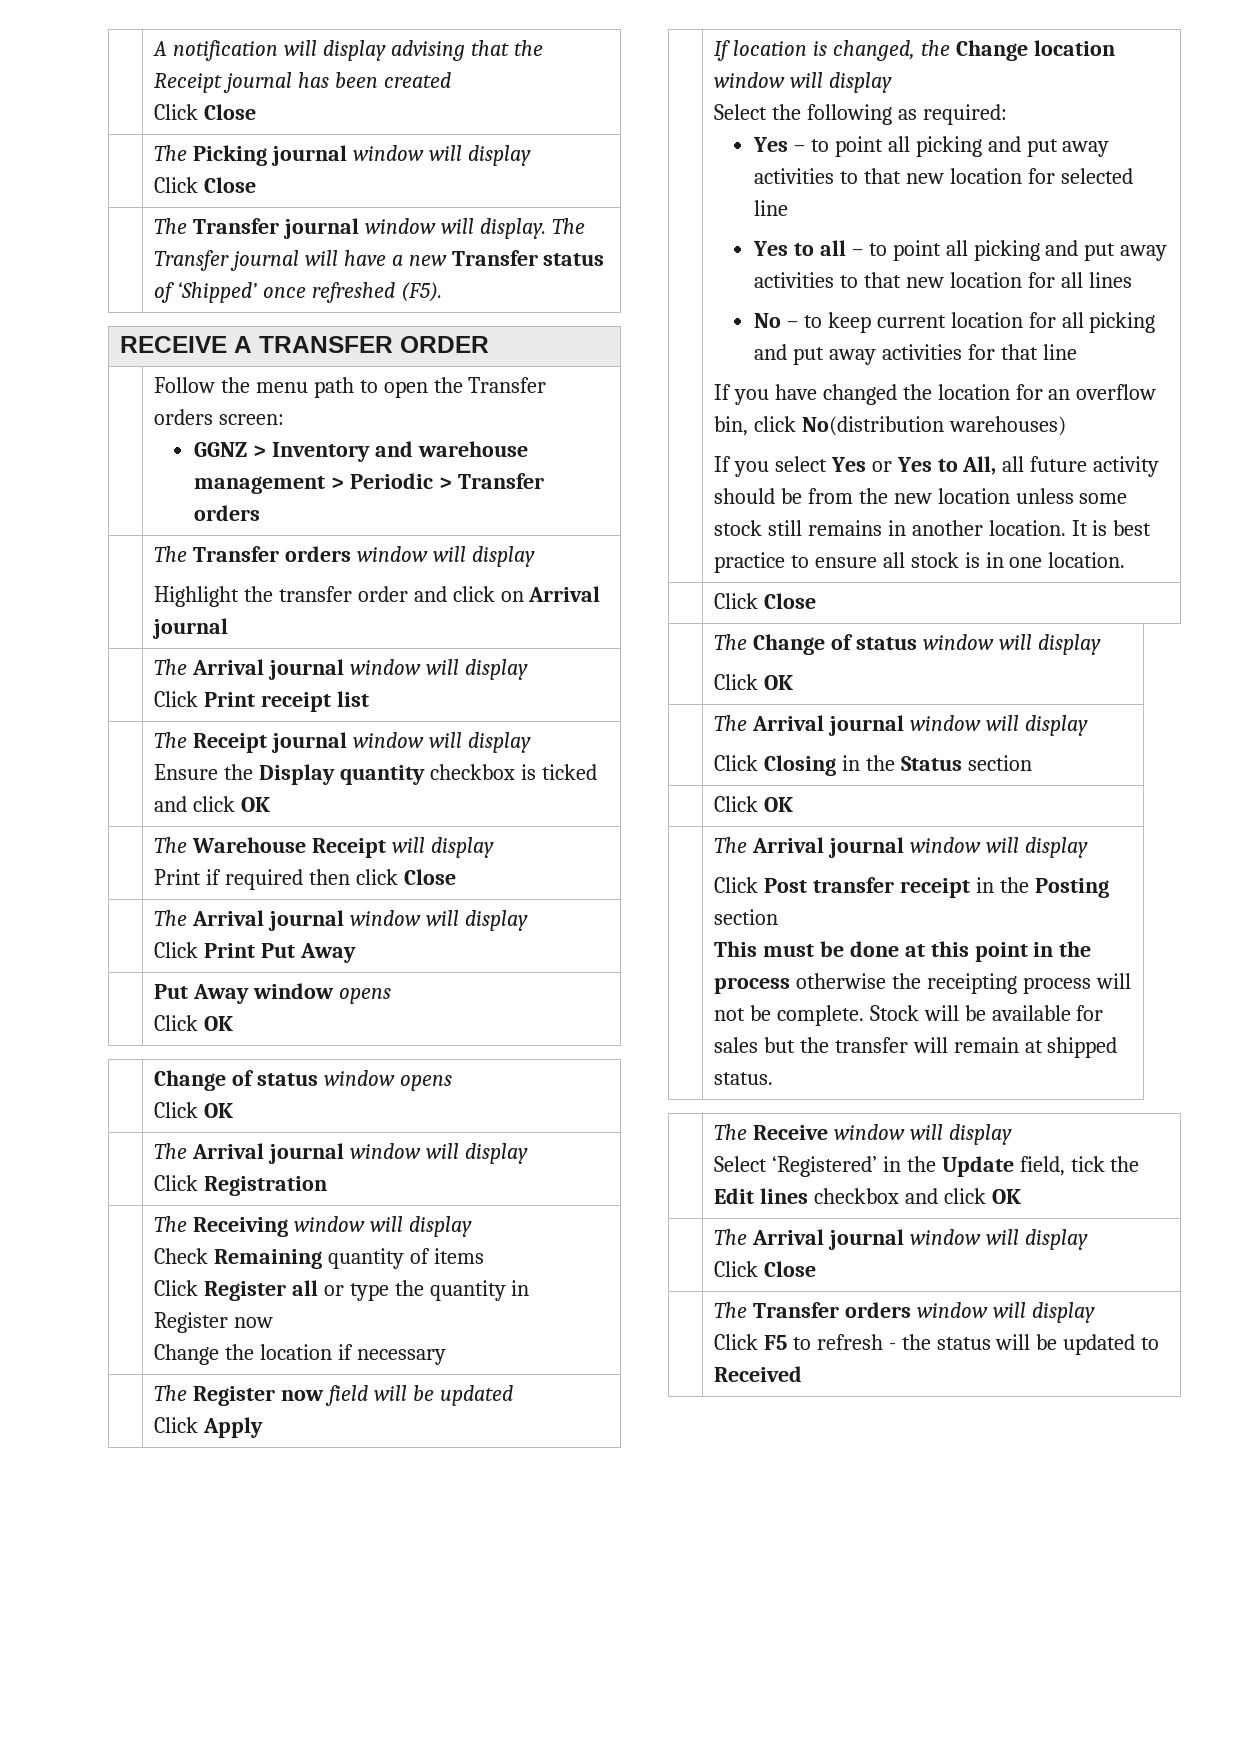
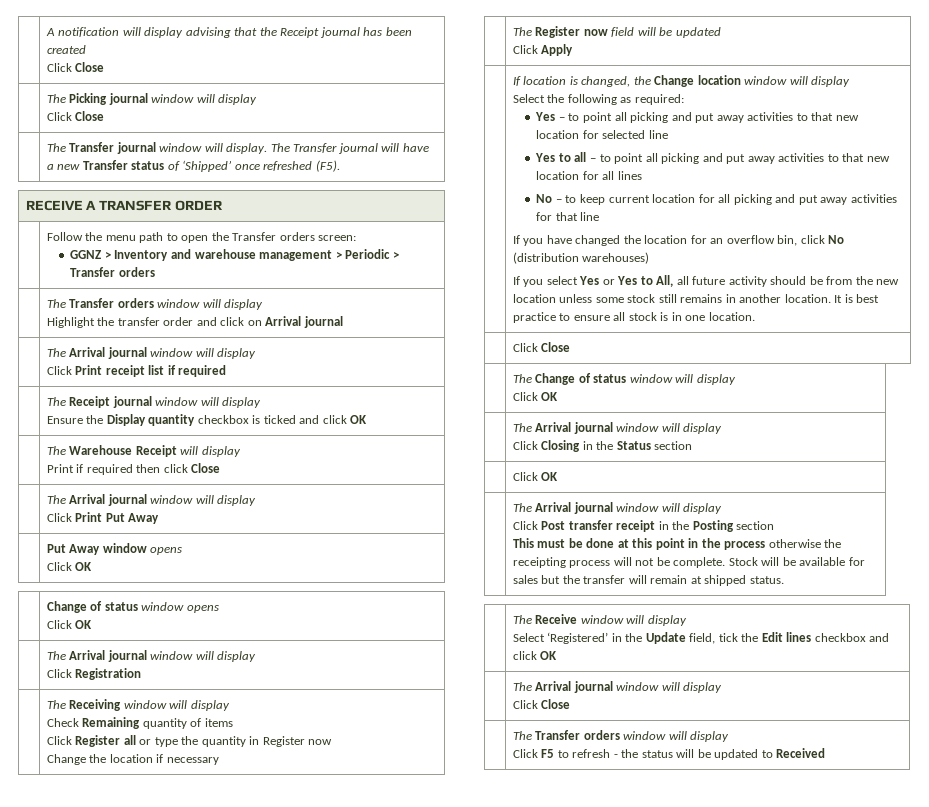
  | Follow the menu path to open the Transfer orders screen:
  GGNZ > Inventory and warehouse management > Periodic > Transfer orders
  | The Transfer orders window will display
  Highlight the transfer order and click on Arrival journal
  | The Arrival journal window will display
- Click Print receipt list
+ Click Print receipt list if required
- If you have changed the location for an overflow bin, click No(distribution warehouses)
+ If you have changed the location for an overflow bin, click No (distribution warehouses)

